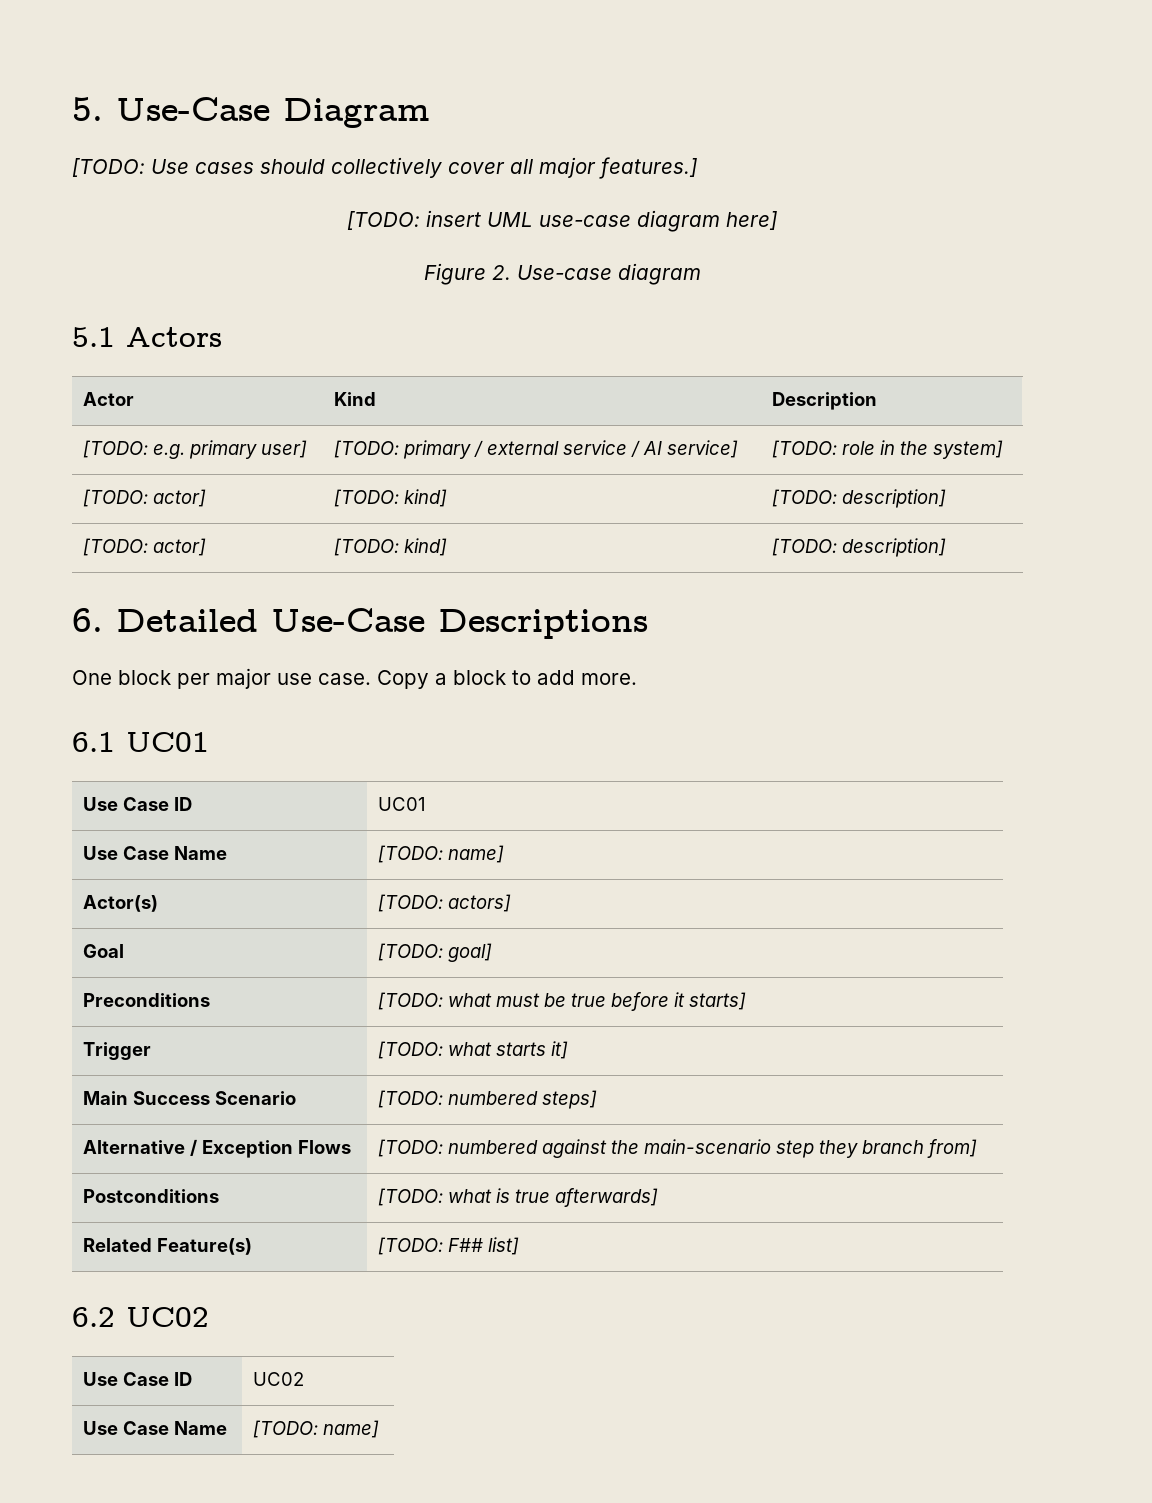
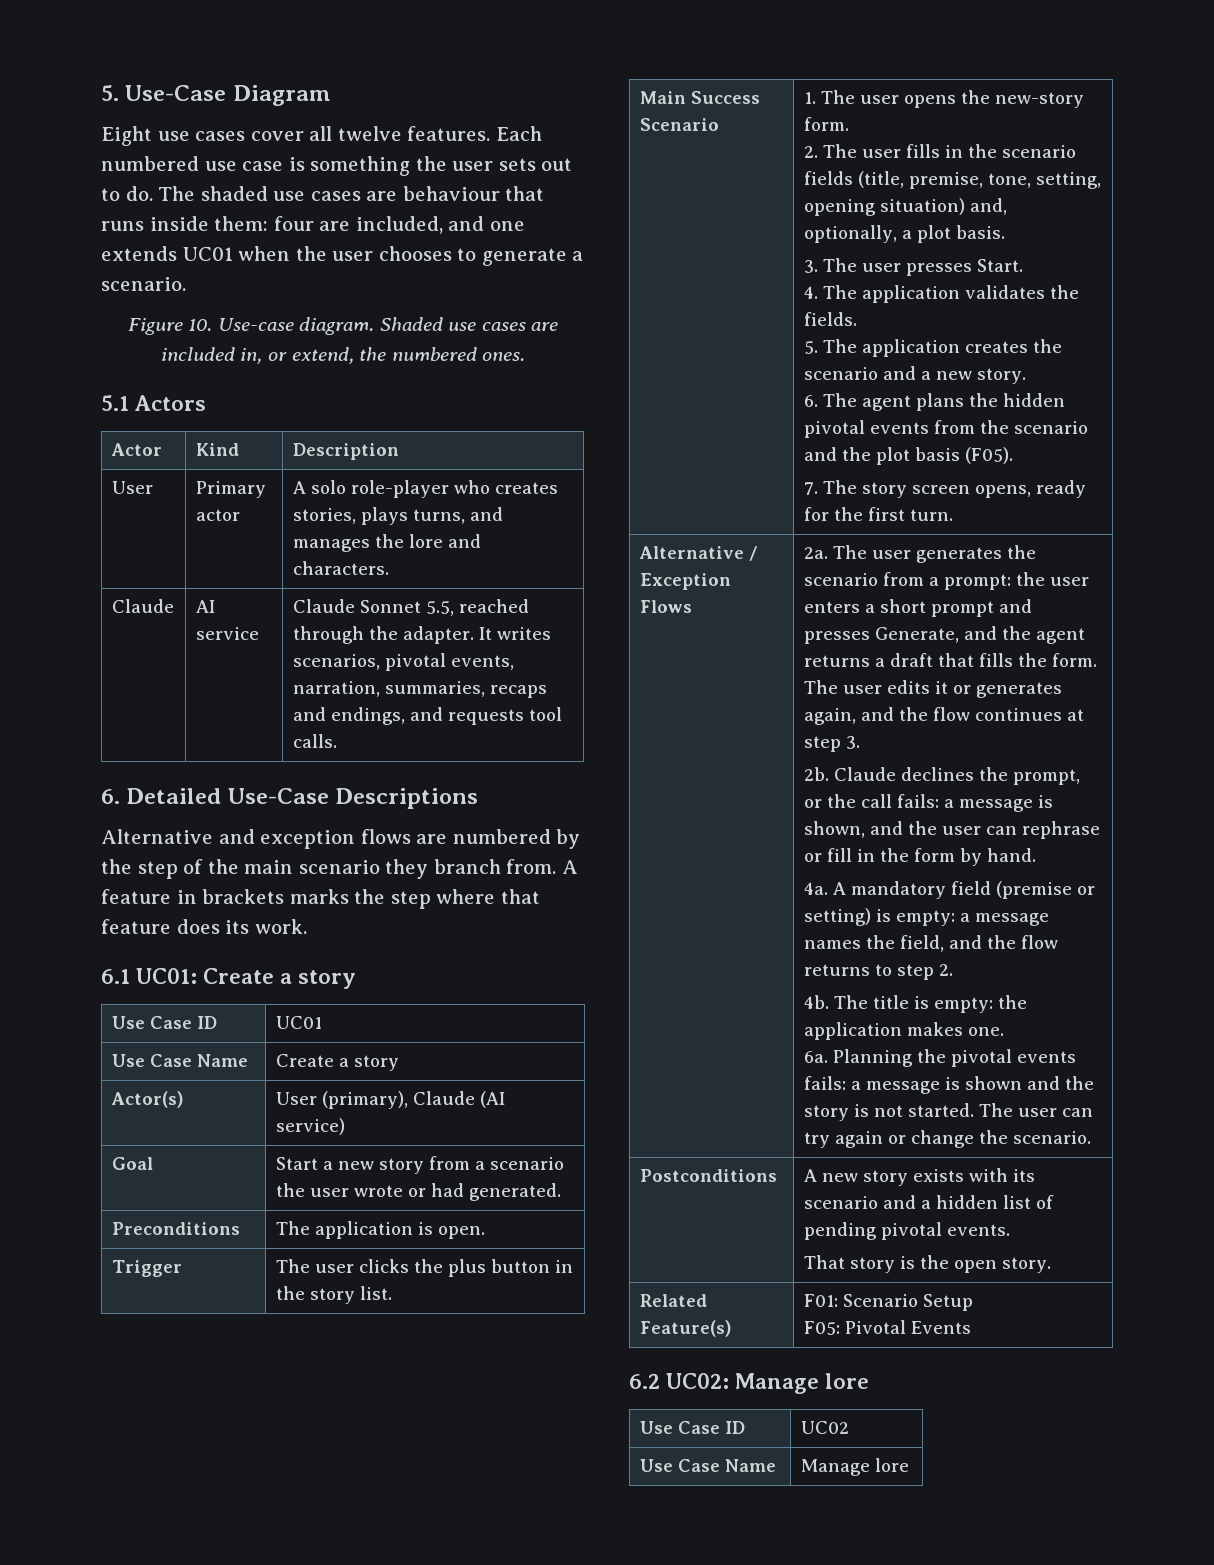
- [TODO: Use cases should collectively cover all major features.]
- [TODO: insert UML use-case diagram here]
- Figure 2. Use-case diagram
+ Eight use cases cover all twelve features. Each numbered use case is something the user sets out to do. The shaded use cases are behaviour that runs inside them: four are included, and one extends UC01 when the user chooses to generate a scenario.
+ Figure 10. Use-case diagram. Shaded use cases are included in, or extend, the numbered ones.
- [TODO: e.g. primary user] | [TODO: primary / external service / AI service] | [TODO: role in the system]
- [TODO: actor] | [TODO: kind] | [TODO: description]
- [TODO: actor] | [TODO: kind] | [TODO: description]
+ User | Primary actor | A solo role-player who creates stories, plays turns, and manages the lore and characters.
+ Claude | AI service | Claude Sonnet 5.5, reached through the adapter. It writes scenarios, pivotal events, narration, summaries, recaps and endings, and requests tool calls.
  6. Detailed Use-Case Descriptions
- One block per major use case. Copy a block to add more.
- 6.1 UC01
+ Alternative and exception flows are numbered by the step of the main scenario they branch from. A feature in brackets marks the step where that feature does its work.
+ 6.1 UC01: Create a story
  Use Case ID | UC01
- Use Case Name | [TODO: name]
- Actor(s) | [TODO: actors]
- Goal | [TODO: goal]
- Preconditions | [TODO: what must be true before it starts]
- Trigger | [TODO: what starts it]
- Main Success Scenario | [TODO: numbered steps]
- Alternative / Exception Flows | [TODO: numbered against the main-scenario step they branch from]
- Postconditions | [TODO: what is true afterwards]
- Related Feature(s) | [TODO: F## list]
- 6.2 UC02
+ Use Case Name | Create a story
+ Actor(s) | User (primary), Claude (AI service)
+ Goal | Start a new story from a scenario the user wrote or had generated.
+ Preconditions | The application is open.
+ Trigger | The user clicks the plus button in the story list.
+ Main Success Scenario | 1. The user opens the new-story form.
+ 2. The user fills in the scenario fields (title, premise, tone, setting, opening situation) and, optionally, a plot basis.
+ 3. The user presses Start.
+ 4. The application validates the fields.
+ 5. The application creates the scenario and a new story.
+ 6. The agent plans the hidden pivotal events from the scenario and the plot basis (F05).
+ 7. The story screen opens, ready for the first turn.
+ Alternative / Exception Flows | 2a. The user generates the scenario from a prompt: the user enters a short prompt and presses Generate, and the agent returns a draft that fills the form. The user edits it or generates again, and the flow continues at step 3.
+ 2b. Claude declines the prompt, or the call fails: a message is shown, and the user can rephrase or fill in the form by hand.
+ 4a. A mandatory field (premise or setting) is empty: a message names the field, and the flow returns to step 2.
+ 4b. The title is empty: the application makes one.
+ 6a. Planning the pivotal events fails: a message is shown and the story is not started. The user can try again or change the scenario.
+ Postconditions | A new story exists with its scenario and a hidden list of pending pivotal events.
+ That story is the open story.
+ Related Feature(s) | F01: Scenario Setup
+ F05: Pivotal Events
+ 6.2 UC02: Manage lore
  Use Case ID | UC02
- Use Case Name | [TODO: name]
+ Use Case Name | Manage lore

